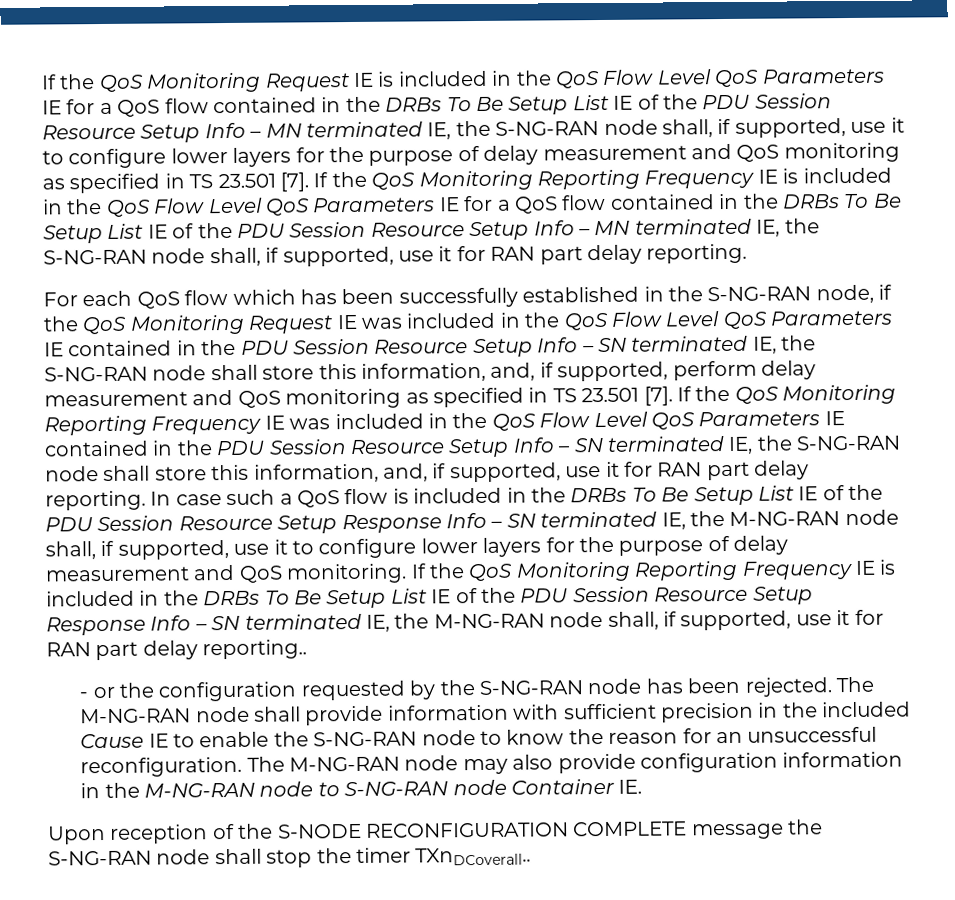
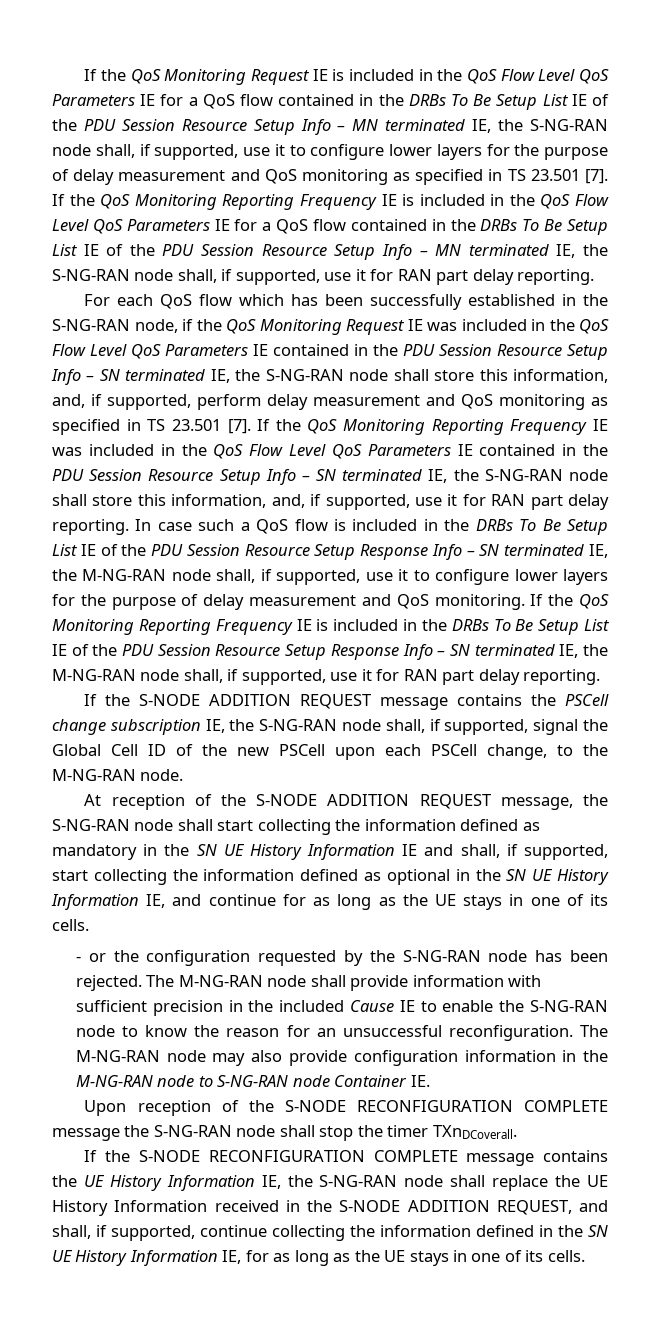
- If the QoS Monitoring Reporting Frequency IE is included in the DRBs To Be Setup List IE of the PDU Session Resource Setup Response Info – SN terminated IE, the M-NG-RAN node shall, if supported, use it for RAN part delay reporting..
+ If the QoS Monitoring Reporting Frequency IE is included in the DRBs To Be Setup List IE of the PDU Session Resource Setup Response Info – SN terminated IE, the M-NG-RAN node shall, if supported, use it for RAN part delay reporting.
+ If the S-NODE ADDITION REQUEST message contains the PSCell change subscription IE, the S-NG-RAN node shall, if supported, signal the Global Cell ID of the new PSCell upon each PSCell change, to the M-NG-RAN node.
+ At reception of the S-NODE ADDITION REQUEST message, the S-NG-RAN node shall start collecting the information defined as mandatory in the SN UE History Information IE and shall, if supported, start collecting the information defined as optional in the SN UE History Information IE, and continue for as long as the UE stays in one of its cells.
- Upon reception of the S-NODE RECONFIGURATION COMPLETE message the S-NG-RAN node shall stop the timer TXnDCoverall..
+ Upon reception of the S-NODE RECONFIGURATION COMPLETE message the S-NG-RAN node shall stop the timer TXnDCoverall.
+ If the S-NODE RECONFIGURATION COMPLETE message contains the UE History Information IE, the S-NG-RAN node shall replace the UE History Information received in the S-NODE ADDITION REQUEST, and shall, if supported, continue collecting the information defined in the SN UE History Information IE, for as long as the UE stays in one of its cells.

